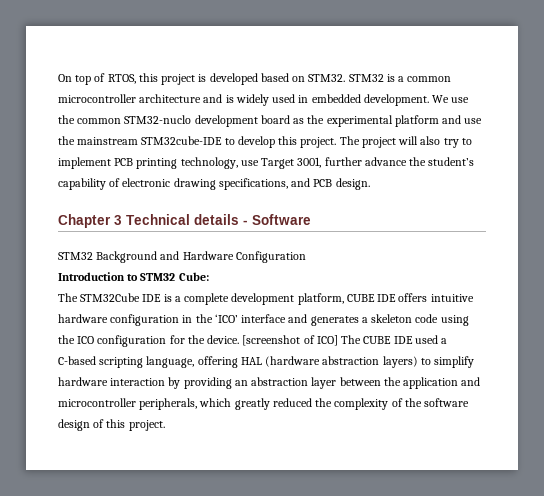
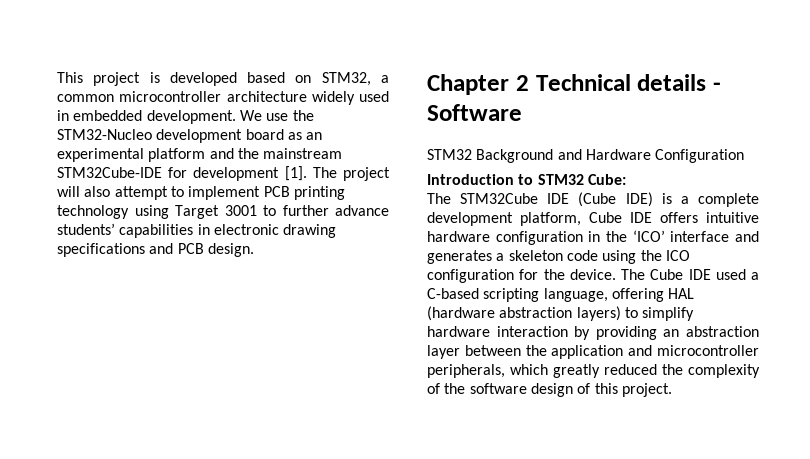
- On top of RTOS, this project is developed based on STM32. STM32 is a common microcontroller architecture and is widely used in embedded development.
+ This project is developed based on STM32, a common microcontroller architecture widely used in embedded development.
- We use the common STM32-nuclo development board as the experimental platform and use the mainstream STM32cube-IDE to develop this project.
+ We use the STM32-Nucleo development board as an experimental platform and the mainstream STM32Cube-IDE for development [1].
- The project will also try to implement PCB printing technology, use Target 3001, further advance the student’s capability of electronic drawing specifications, and PCB design.
+ The project will also attempt to implement PCB printing technology using Target 3001 to further advance students’ capabilities in electronic drawing specifications and PCB design.
- Chapter 3 Technical details - Software
+ Chapter 2 Technical details - Software
- The STM32Cube IDE is a complete development platform, CUBE IDE offers intuitive hardware configuration in the ‘ICO’ interface and generates a skeleton code using the ICO configuration for the device.
+ The STM32Cube IDE (Cube IDE) is a complete development platform, Cube IDE offers intuitive hardware configuration in the ‘ICO’ interface and generates a skeleton code using the ICO configuration for the device.
- [screenshot of ICO] The CUBE IDE used a C-based scripting language, offering HAL (hardware abstraction layers) to simplify hardware interaction by providing an abstraction layer between the application and microcontroller peripherals, which greatly reduced the complexity of the software design of this project.
+ The Cube IDE used a C-based scripting language, offering HAL (hardware abstraction layers) to simplify hardware interaction by providing an abstraction layer between the application and microcontroller peripherals, which greatly reduced the complexity of the software design of this project.

